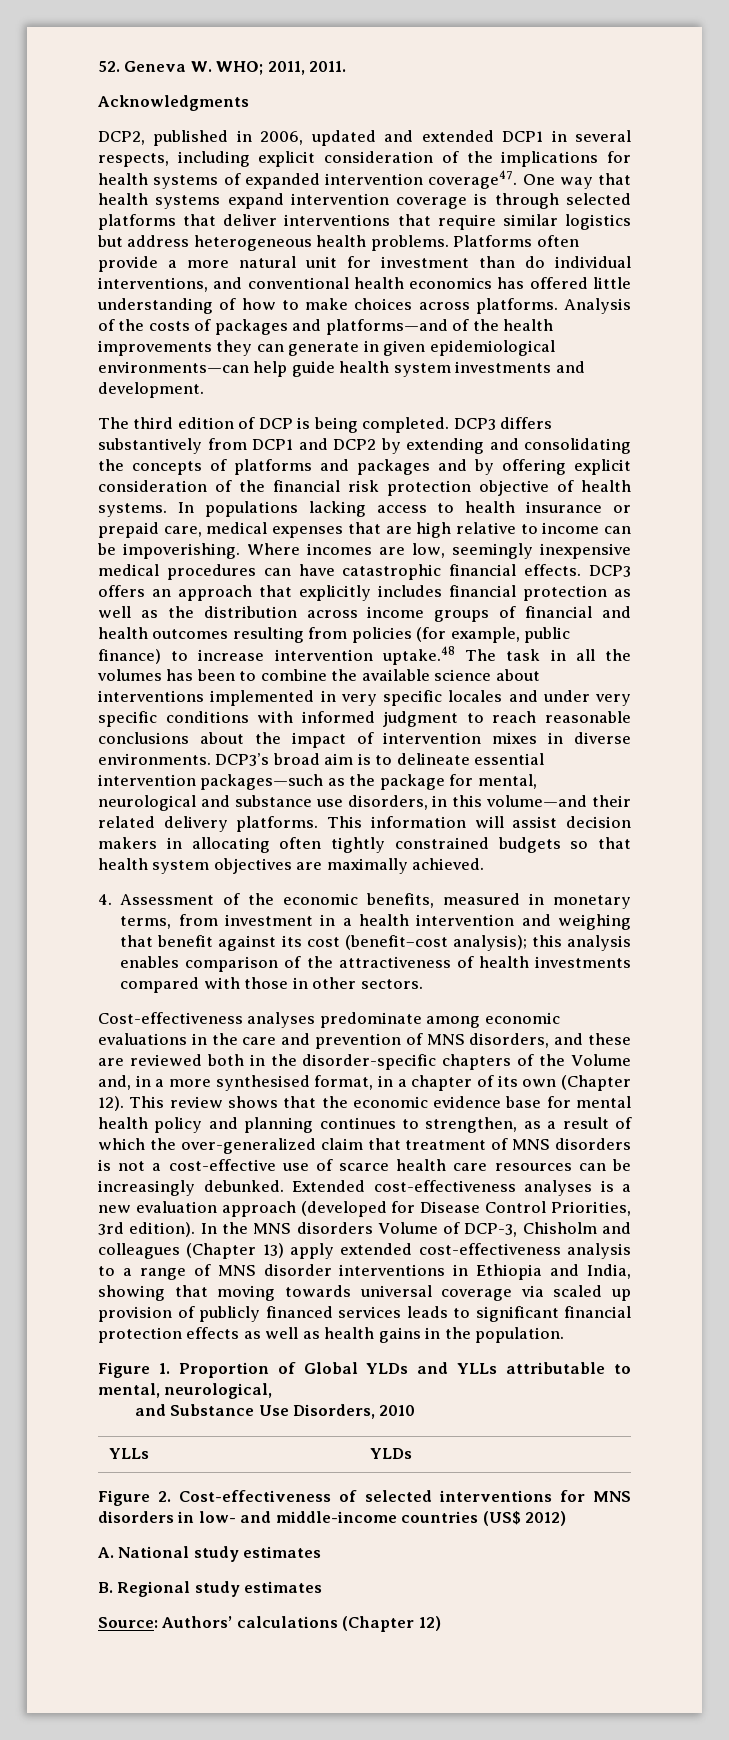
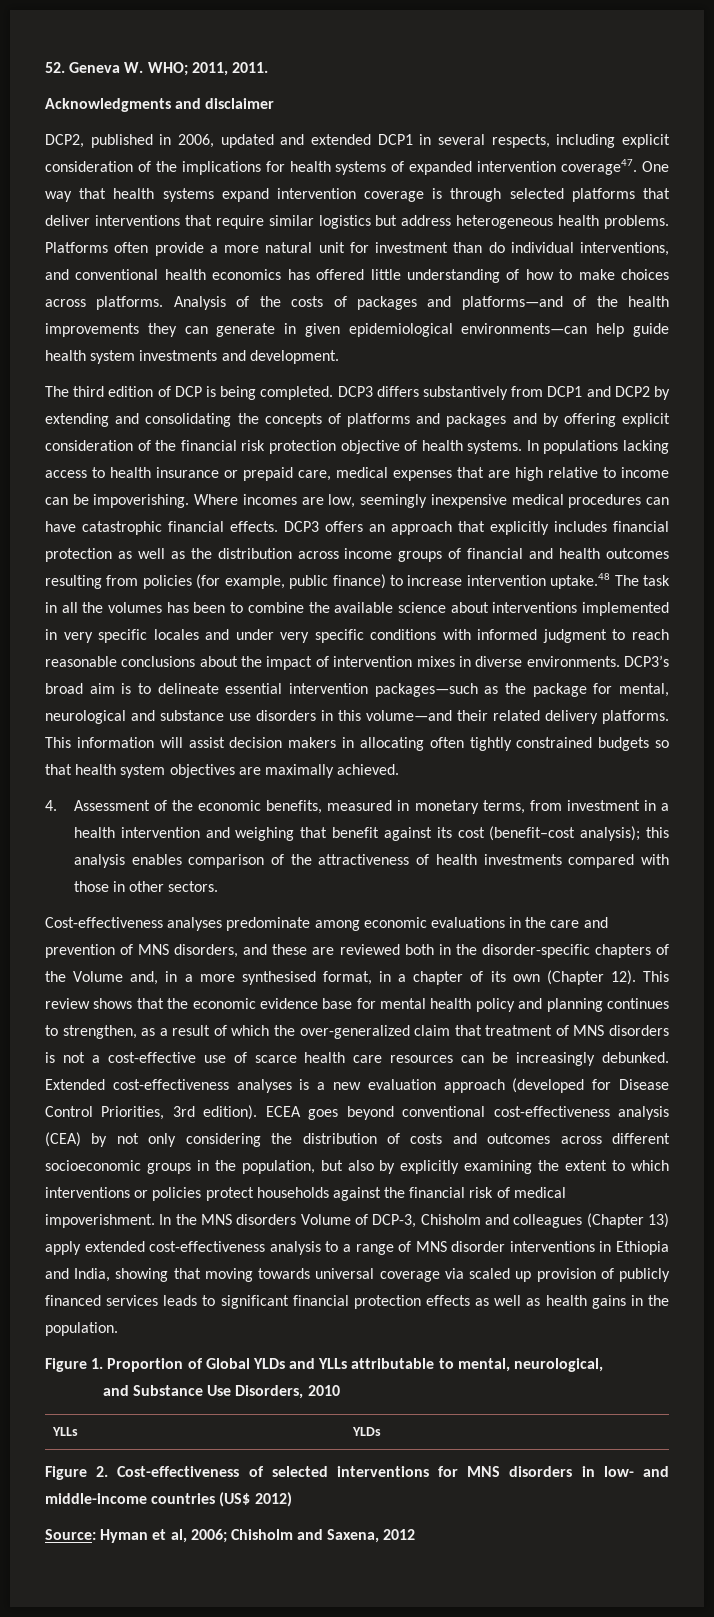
- Acknowledgments
+ Acknowledgments and disclaimer
- DCP3’s broad aim is to delineate essential intervention packages—such as the package for mental, neurological and substance use disorders, in this volume—and their related delivery platforms.
+ DCP3’s broad aim is to delineate essential intervention packages—such as the package for mental, neurological and substance use disorders in this volume—and their related delivery platforms.
+ ECEA goes beyond conventional cost-effectiveness analysis (CEA) by not only considering the distribution of costs and outcomes across different socioeconomic groups in the population, but also by explicitly examining the extent to which interventions or policies protect households against the financial risk of medical impoverishment.
- A. National study estimates
- B. Regional study estimates
- Source: Authors’ calculations (Chapter 12)
+ Source: Hyman et al, 2006; Chisholm and Saxena, 2012

